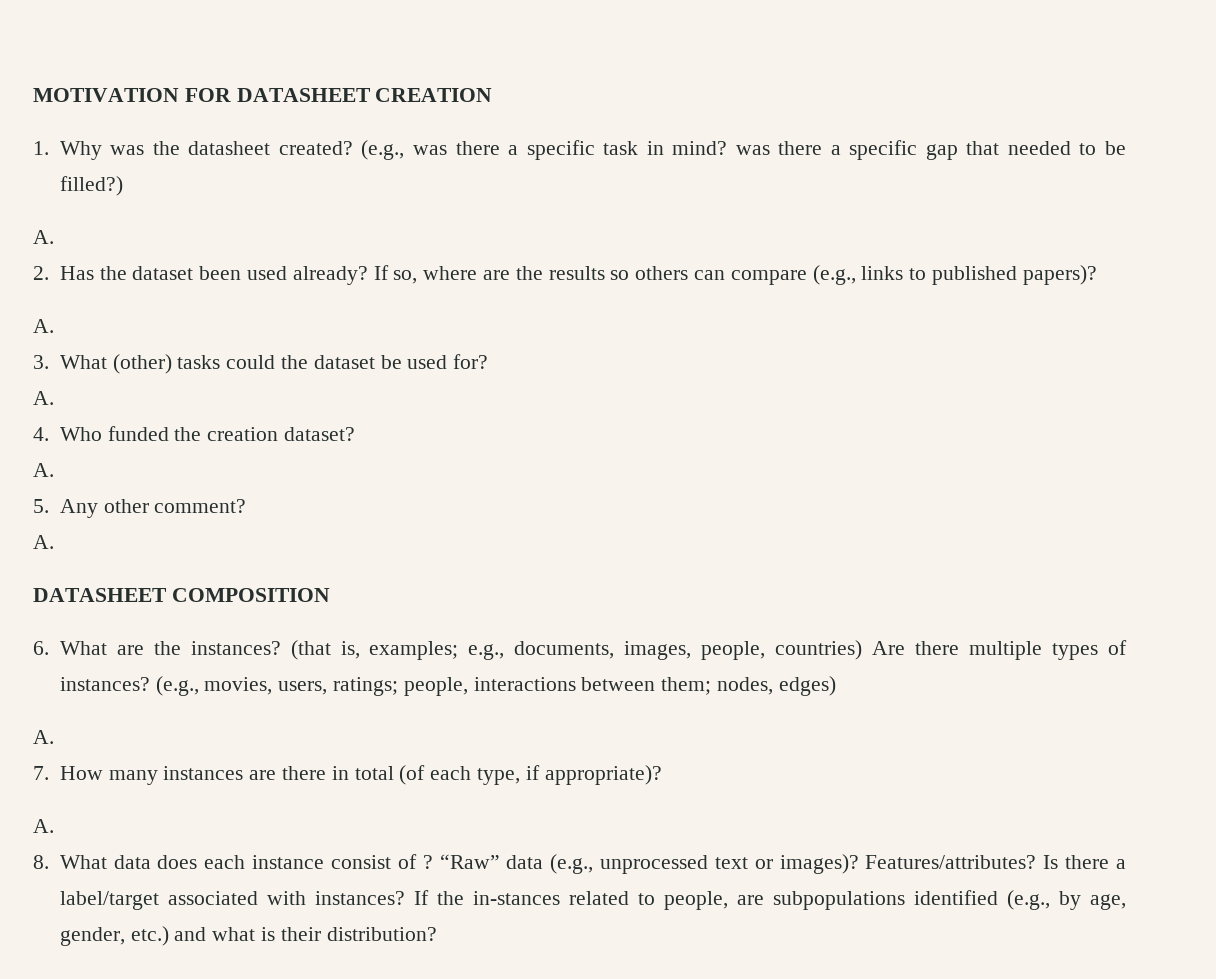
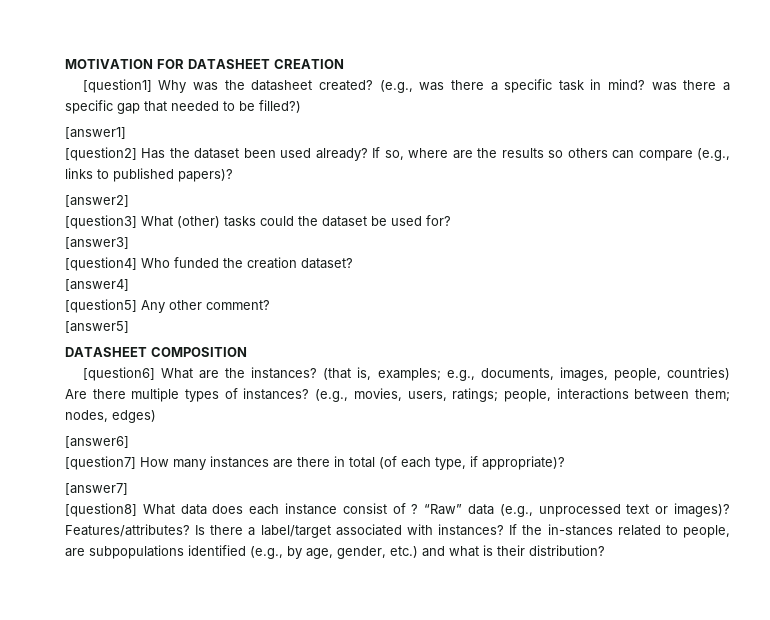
- 1. Why was the datasheet created?
+ [question1] Why was the datasheet created?
  (e.g., was there a specific task in mind? was there a specific gap that needed to be filled?)
- A.
- 2. Has the dataset been used already?
+ [answer1]
+ [question2] Has the dataset been used already?
  If so, where are the results so others can compare (e.g., links to published papers)?
- A.
- 3. What (other) tasks could the dataset be used for?
- A.
- 4. Who funded the creation dataset?
- A.
- 5. Any other comment?
- A.
+ [answer2]
+ [question3] What (other) tasks could the dataset be used for?
+ [answer3]
+ [question4] Who funded the creation dataset?
+ [answer4]
+ [question5] Any other comment?
+ [answer5]
- 6. What are the instances?
+ [question6] What are the instances?
  (e.g., movies, users, ratings; people, interactions between them; nodes, edges)
- A.
- 7. How many instances are there in total (of each type, if appropriate)?
- A.
- 8. What data does each instance consist of ?
+ [answer6]
+ [question7] How many instances are there in total (of each type, if appropriate)?
+ [answer7]
+ [question8] What data does each instance consist of ?

